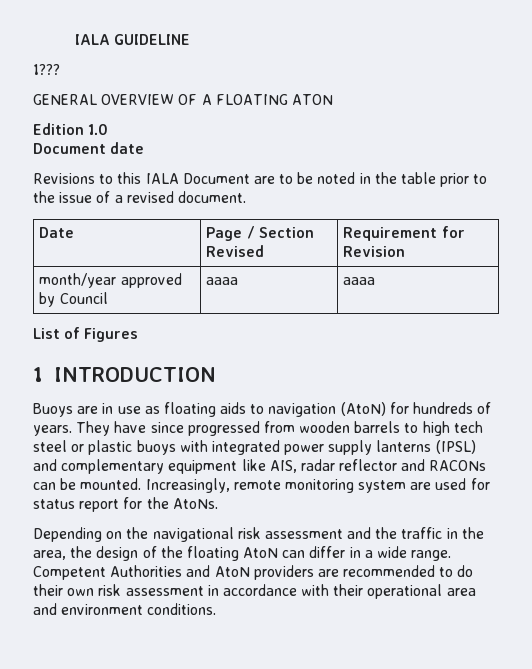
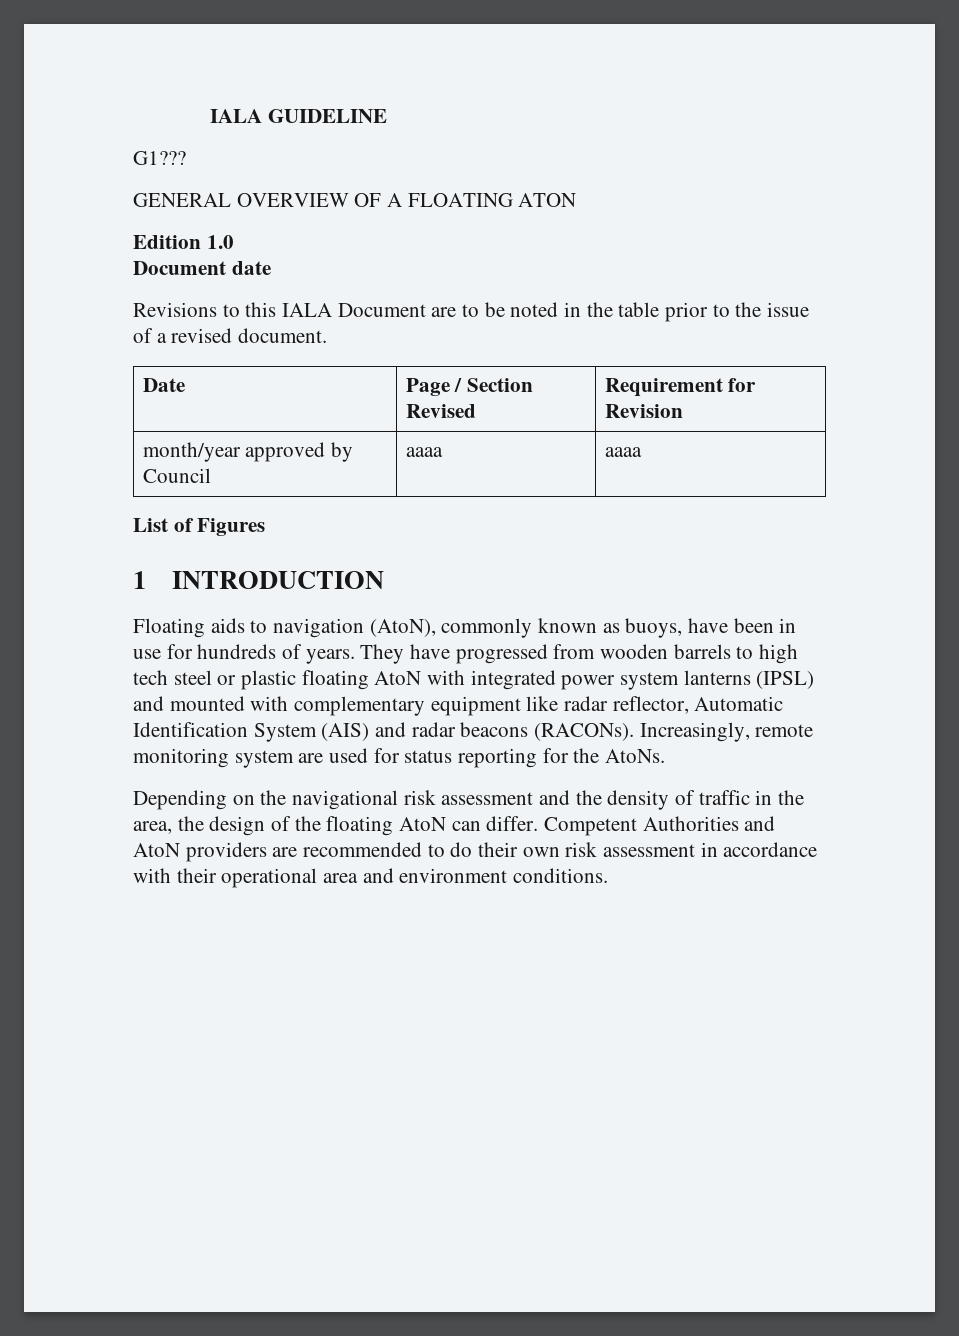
- 1???
+ G1???
- Buoys are in use as floating aids to navigation (AtoN) for hundreds of years.
+ Floating aids to navigation (AtoN), commonly known as buoys, have been in use for hundreds of years.
- They have since progressed from wooden barrels to high tech steel or plastic buoys with integrated power supply lanterns (IPSL) and complementary equipment like AIS, radar reflector and RACONs can be mounted.
+ They have progressed from wooden barrels to high tech steel or plastic floating AtoN with integrated power system lanterns (IPSL) and mounted with complementary equipment like radar reflector, Automatic Identification System (AIS) and radar beacons (RACONs).
- Increasingly, remote monitoring system are used for status report for the AtoNs.
+ Increasingly, remote monitoring system are used for status reporting for the AtoNs.
- Depending on the navigational risk assessment and the traffic in the area, the design of the floating AtoN can differ in a wide range.
+ Depending on the navigational risk assessment and the density of traffic in the area, the design of the floating AtoN can differ.

